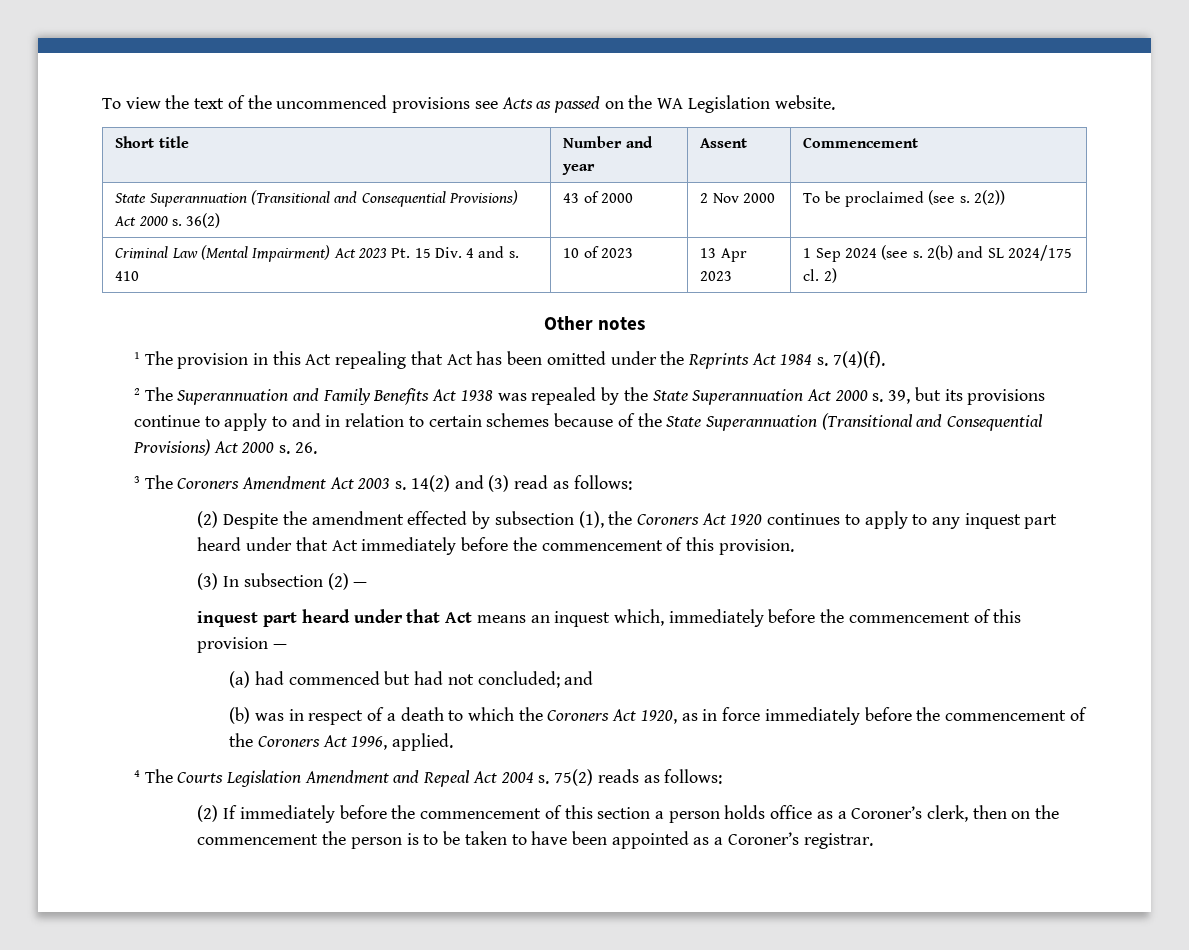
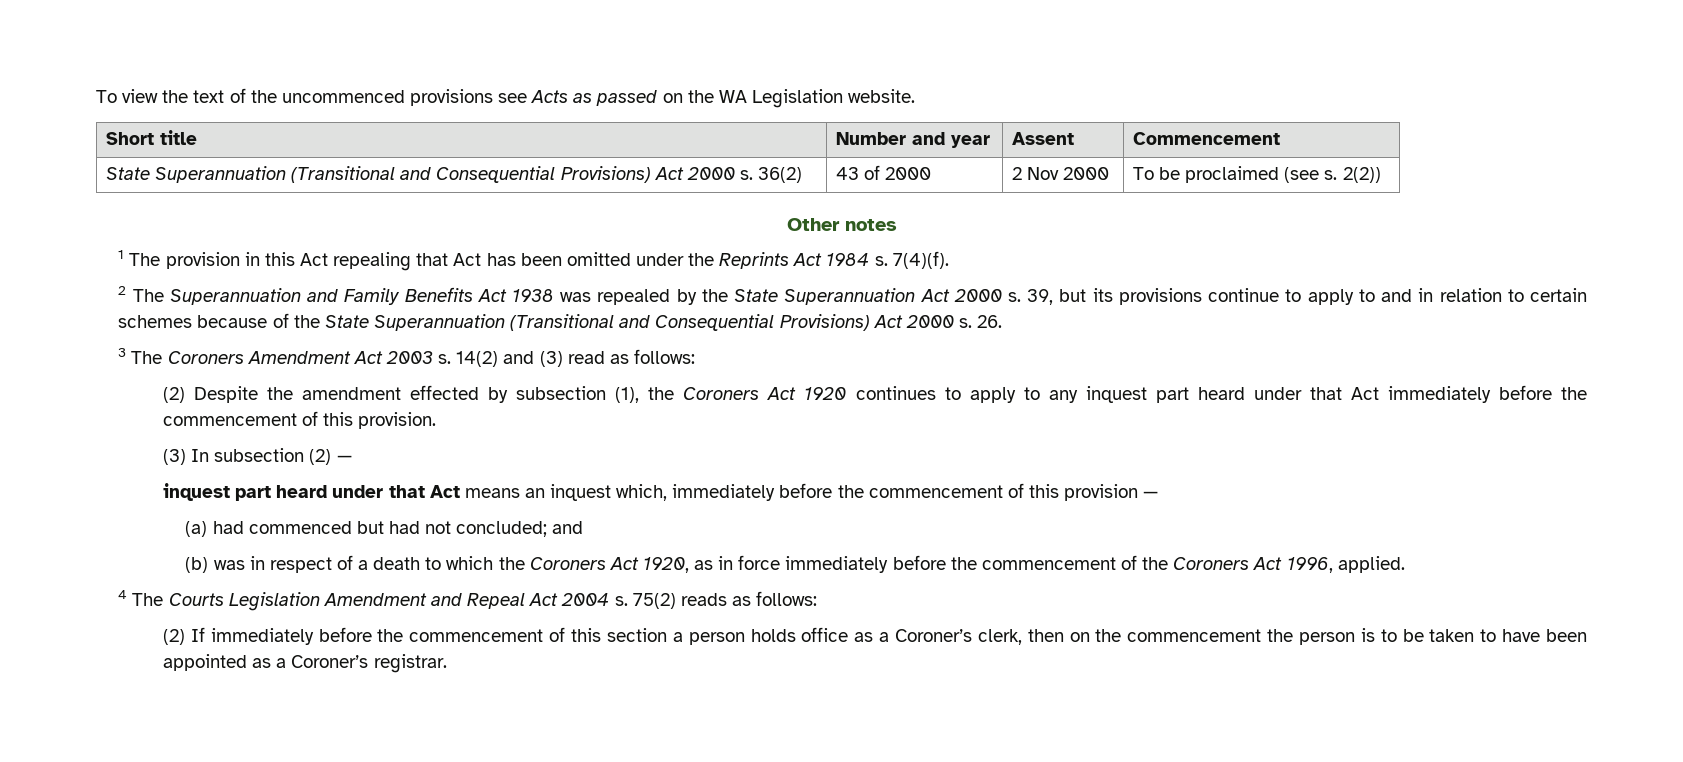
- Criminal Law (Mental Impairment) Act 2023 Pt. 15 Div. 4 and s. 410 | 10 of 2023 | 13 Apr 2023 | 1 Sep 2024 (see s. 2(b) and SL 2024/175 cl. 2)

